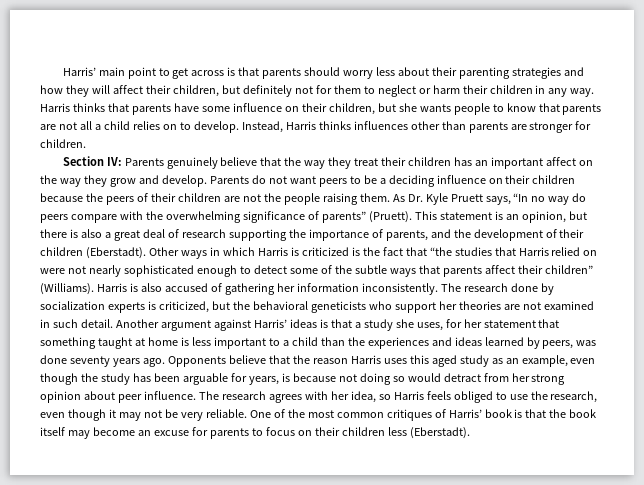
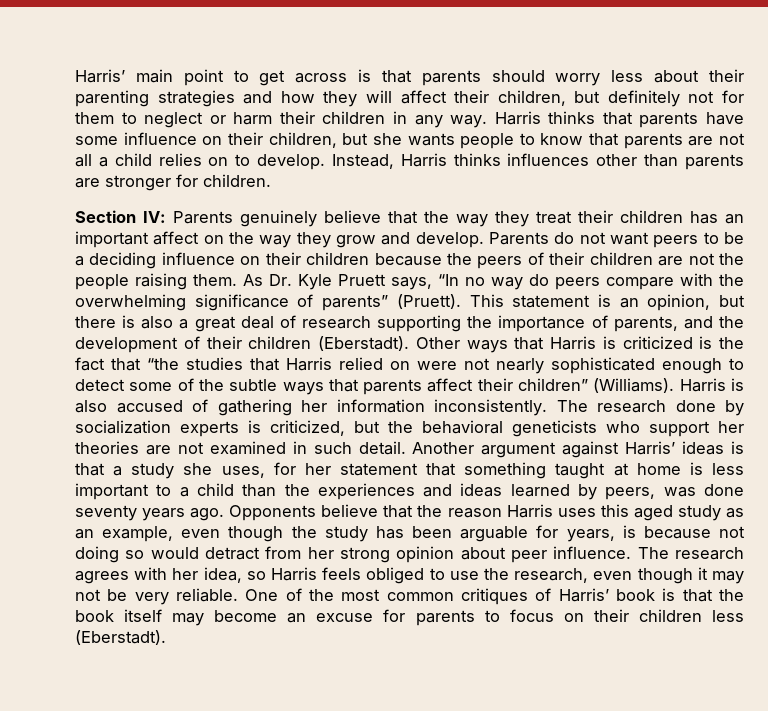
- Other ways in which Harris is criticized is the fact that “the studies that Harris relied on were not nearly sophisticated enough to detect some of the subtle ways that parents affect their children” (Williams).
+ Other ways that Harris is criticized is the fact that “the studies that Harris relied on were not nearly sophisticated enough to detect some of the subtle ways that parents affect their children” (Williams).

